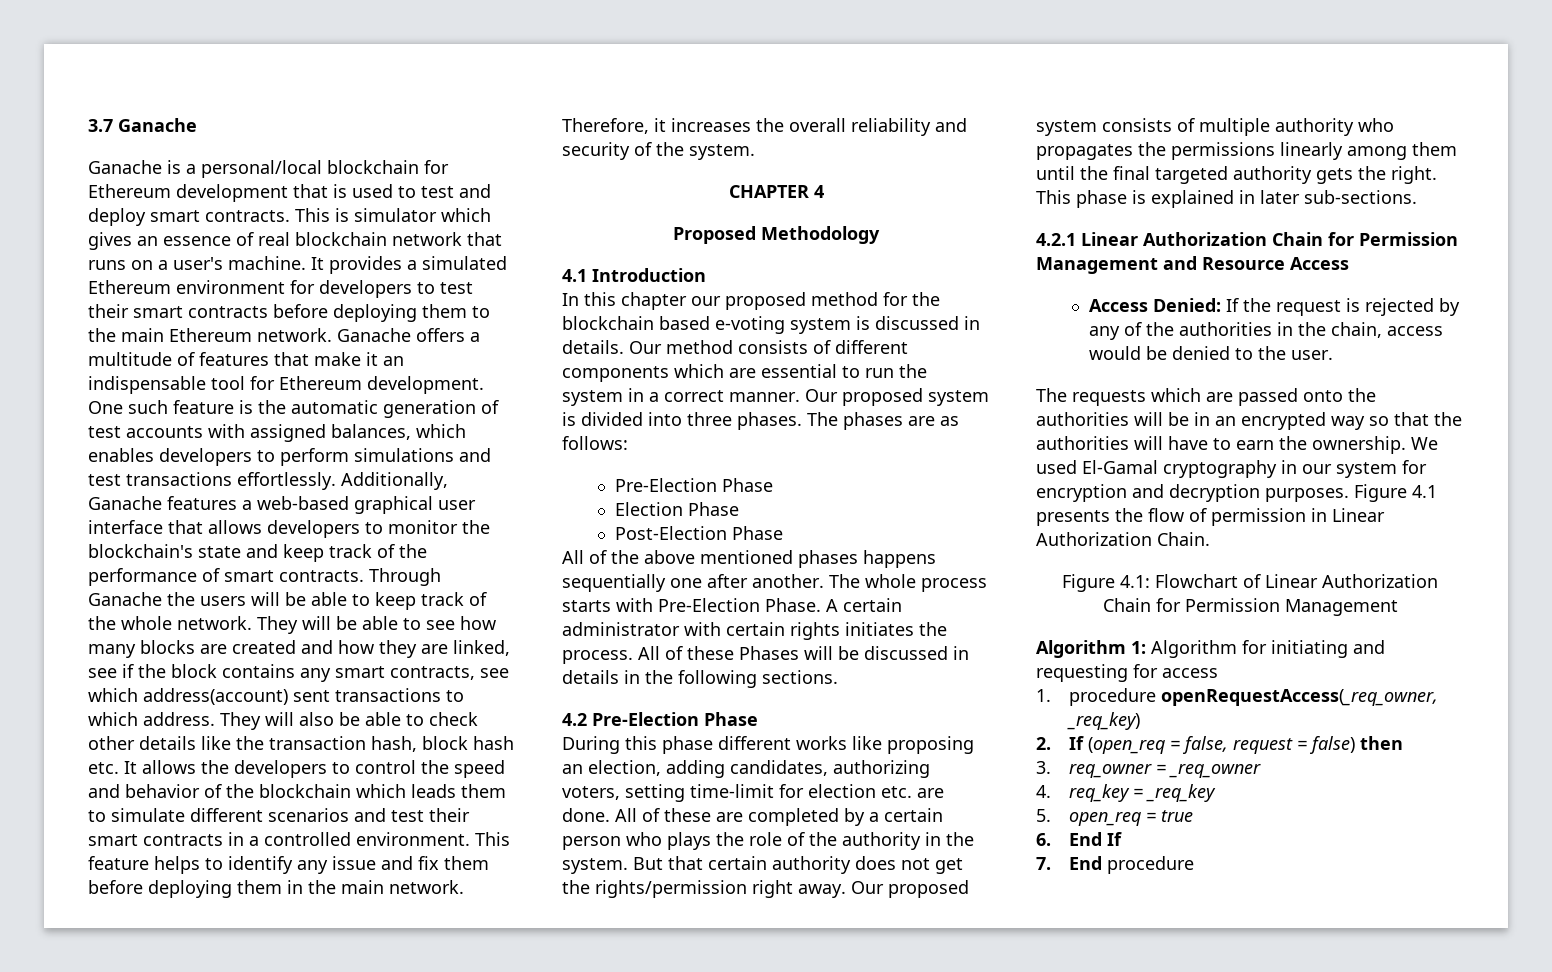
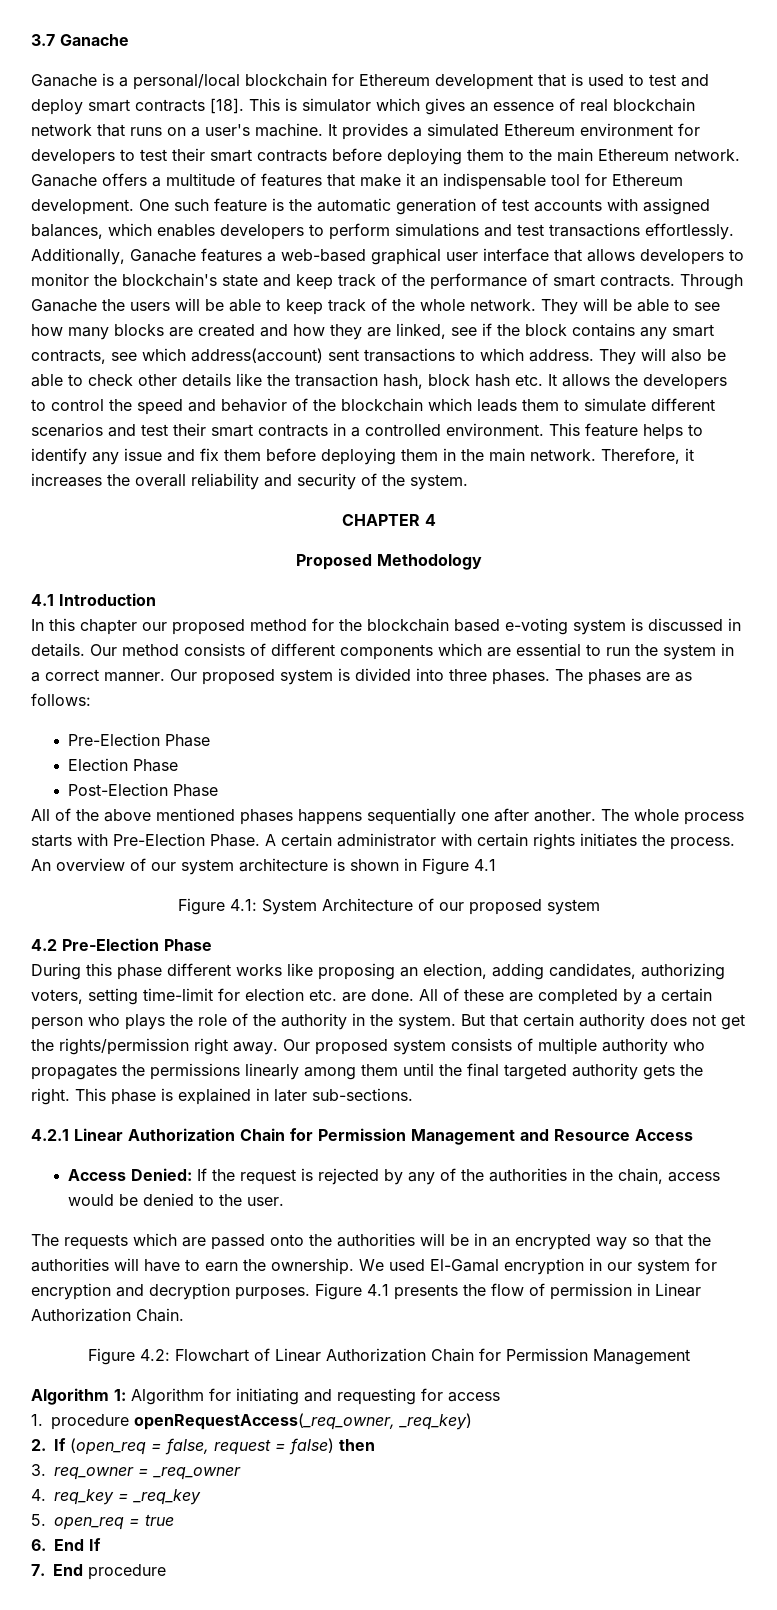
- Ganache is a personal/local blockchain for Ethereum development that is used to test and deploy smart contracts.
+ Ganache is a personal/local blockchain for Ethereum development that is used to test and deploy smart contracts [18].
- All of these Phases will be discussed in details in the following sections.
+ An overview of our system architecture is shown in Figure 4.1
+ Figure 4.1: System Architecture of our proposed system
- We used El-Gamal cryptography in our system for encryption and decryption purposes.
+ We used El-Gamal encryption in our system for encryption and decryption purposes.
- Figure 4.1: Flowchart of Linear Authorization Chain for Permission Management
+ Figure 4.2: Flowchart of Linear Authorization Chain for Permission Management

